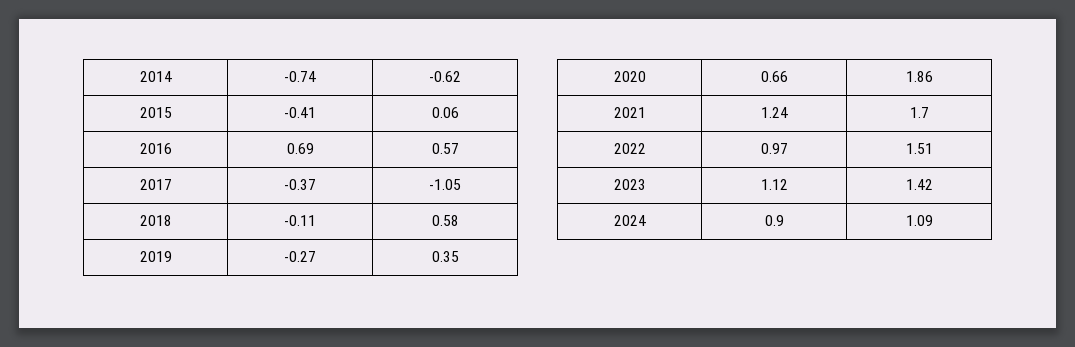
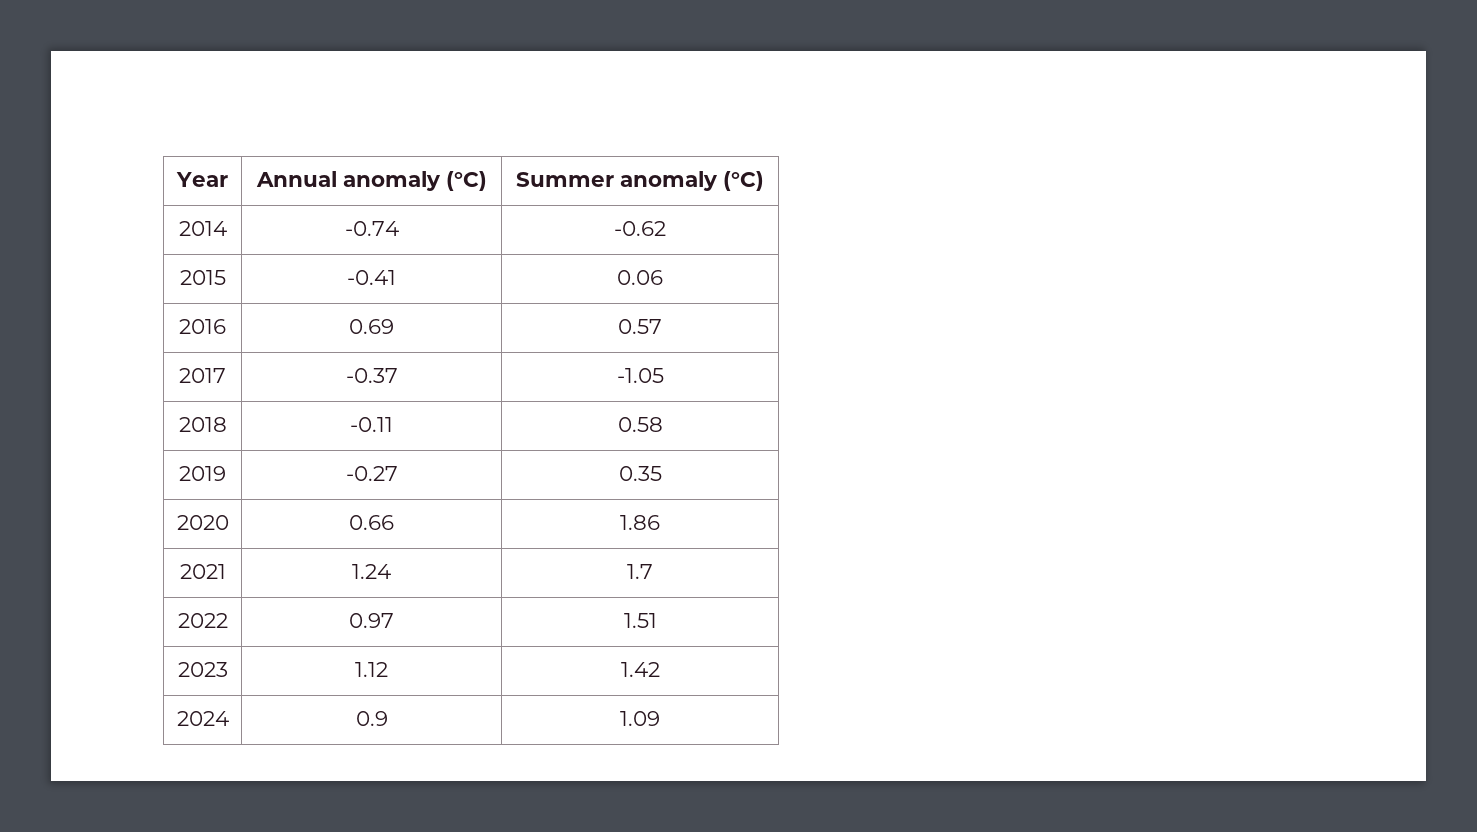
+ Year | Annual anomaly (°C) | Summer anomaly (°C)

